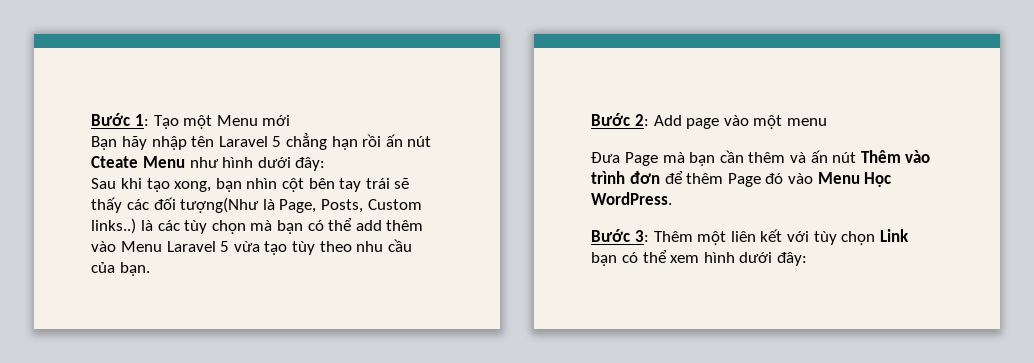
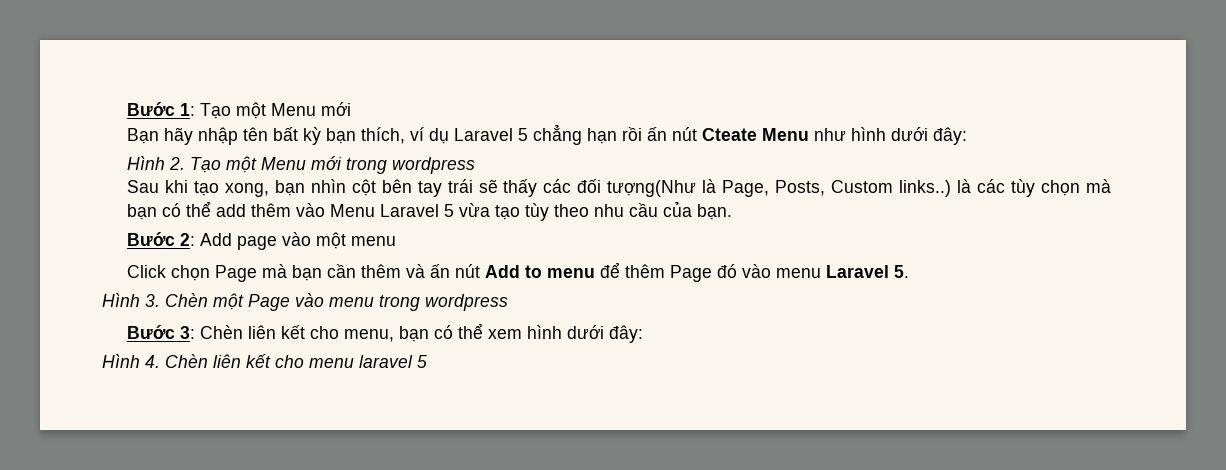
- Bạn hãy nhập tên Laravel 5 chẳng hạn rồi ấn nút Cteate Menu như hình dưới đây:
+ Bạn hãy nhập tên bất kỳ bạn thích, ví dụ Laravel 5 chẳng hạn rồi ấn nút Cteate Menu như hình dưới đây:
+ Hình 2. Tạo một Menu mới trong wordpress
- Đưa Page mà bạn cần thêm và ấn nút Thêm vào trình đơn để thêm Page đó vào Menu Học WordPress.
- Bước 3: Thêm một liên kết với tùy chọn Link bạn có thể xem hình dưới đây:
+ Click chọn Page mà bạn cần thêm và ấn nút Add to menu để thêm Page đó vào menu Laravel 5.
+ Hình 3. Chèn một Page vào menu trong wordpress
+ Bước 3: Chèn liên kết cho menu, bạn có thể xem hình dưới đây:
+ Hình 4. Chèn liên kết cho menu laravel 5

